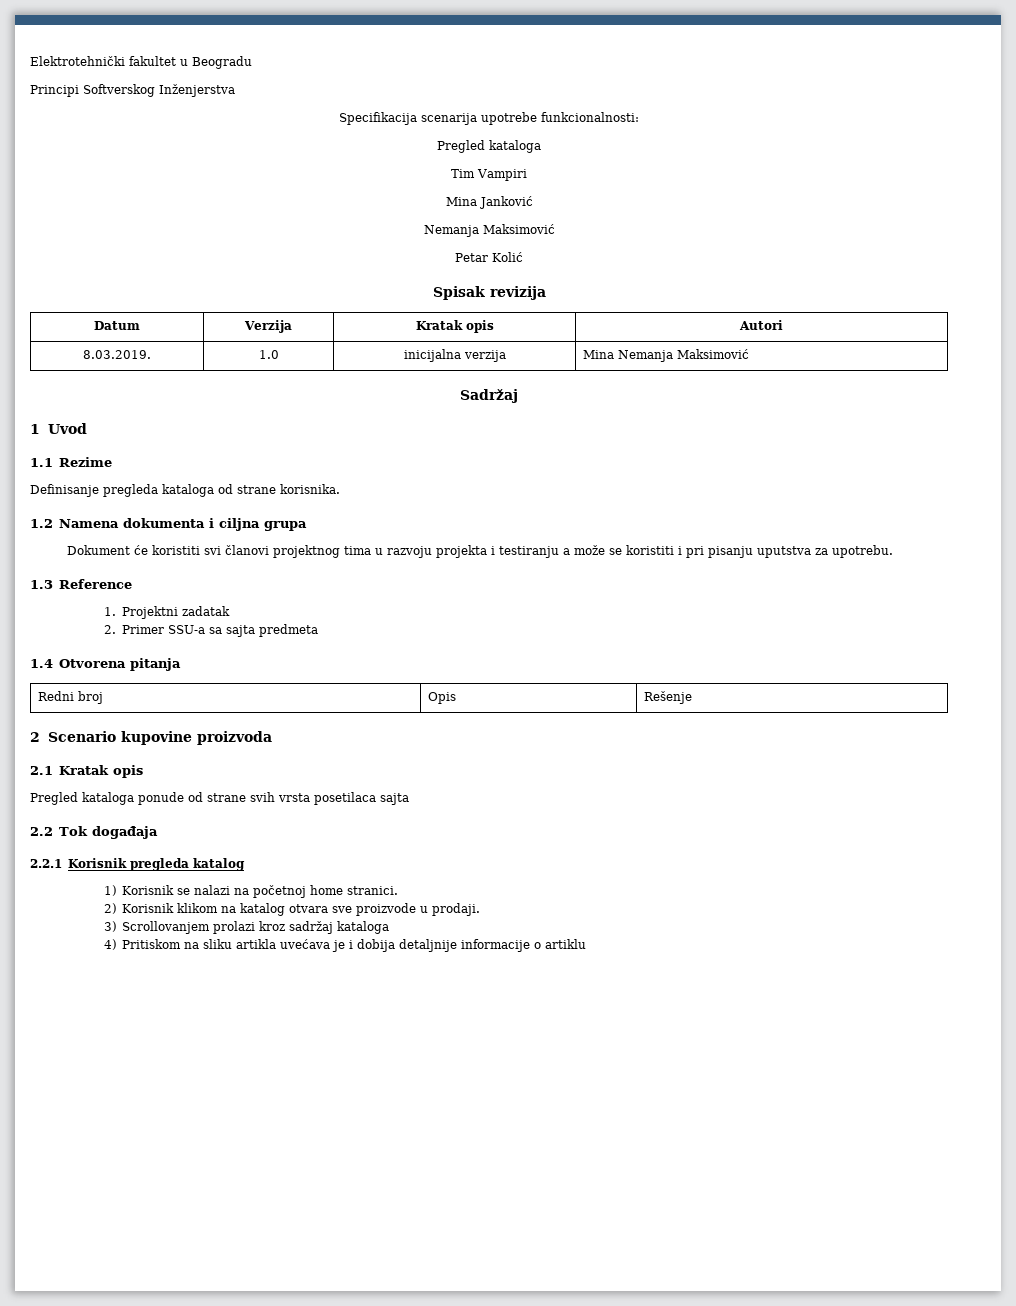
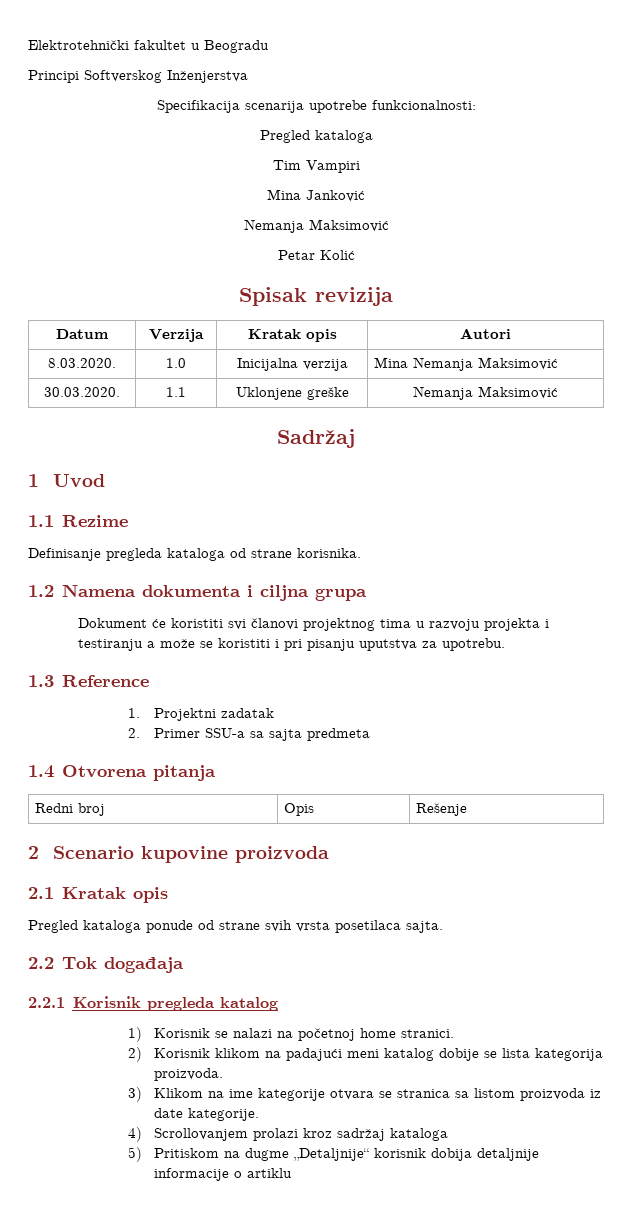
- 8.03.2019. | 1.0 | inicijalna verzija | Mina Nemanja Maksimović
+ 8.03.2020. | 1.0 | Inicijalna verzija | Mina Nemanja Maksimović
+ 30.03.2020. | 1.1 | Uklonjene greške | Nemanja Maksimović
- Pregled kataloga ponude od strane svih vrsta posetilaca sajta
+ Pregled kataloga ponude od strane svih vrsta posetilaca sajta.
- 2) Korisnik klikom na katalog otvara sve proizvode u prodaji.
- 3) Scrollovanjem prolazi kroz sadržaj kataloga
+ 2) Korisnik klikom na padajući meni katalog dobije se lista kategorija proizvoda.
+ 3) Klikom na ime kategorije otvara se stranica sa listom proizvoda iz date kategorije.
+ 4) Scrollovanjem prolazi kroz sadržaj kataloga
- 4) Pritiskom na sliku artikla uvećava je i dobija detaljnije informacije o artiklu
+ 5) Pritiskom na dugme „Detaljnije“ korisnik dobija detaljnije informacije o artiklu

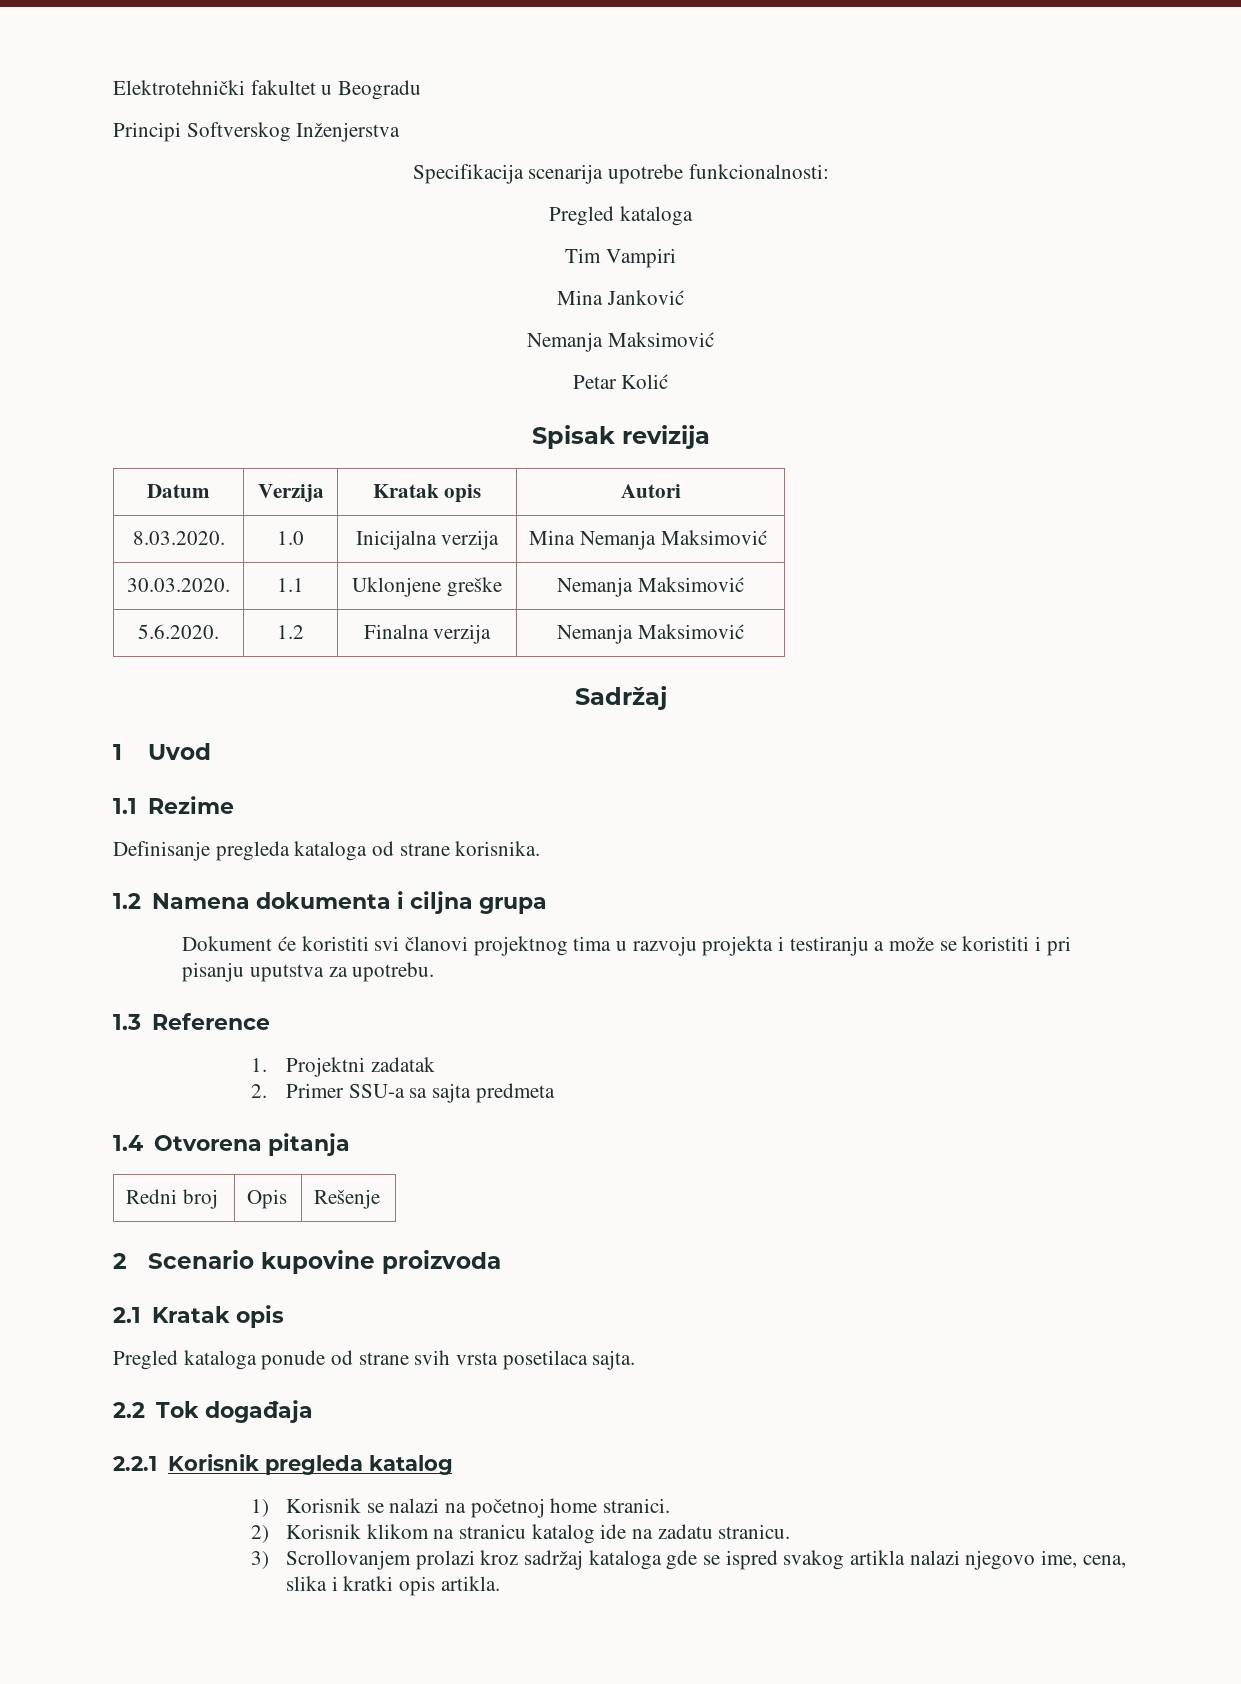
+ 5.6.2020. | 1.2 | Finalna verzija | Nemanja Maksimović
- 2) Korisnik klikom na padajući meni katalog dobije se lista kategorija proizvoda.
- 3) Klikom na ime kategorije otvara se stranica sa listom proizvoda iz date kategorije.
- 4) Scrollovanjem prolazi kroz sadržaj kataloga
- 5) Pritiskom na dugme „Detaljnije“ korisnik dobija detaljnije informacije o artiklu
+ 2) Korisnik klikom na stranicu katalog ide na zadatu stranicu.
+ 3) Scrollovanjem prolazi kroz sadržaj kataloga gde se ispred svakog artikla nalazi njegovo ime, cena, slika i kratki opis artikla.

